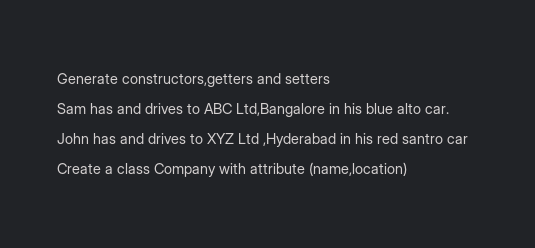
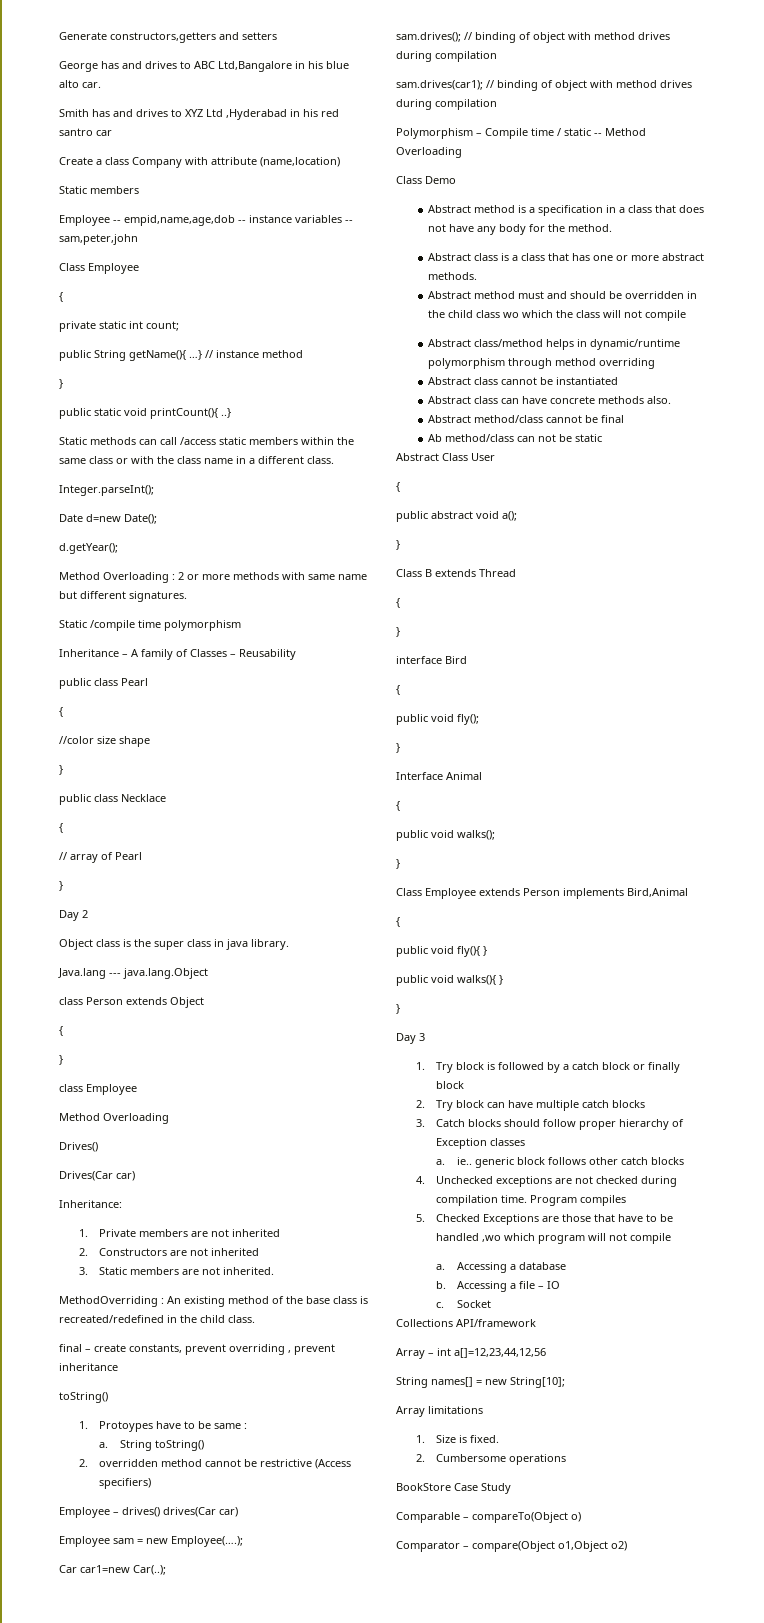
- Sam has and drives to ABC Ltd,Bangalore in his blue alto car.
+ George has and drives to ABC Ltd,Bangalore in his blue alto car.
- John has and drives to XYZ Ltd ,Hyderabad in his red santro car
+ Smith has and drives to XYZ Ltd ,Hyderabad in his red santro car
  Create a class Company with attribute (name,location)
+ Static members
+ Employee -- empid,name,age,dob -- instance variables -- sam,peter,john
+ Class Employee
+ {
+ private static int count;
+ public String getName(){ …} // instance method
+ }
+ public static void printCount(){ ..}
+ Static methods can call /access static members within the same class or with the class name in a different class.
+ Integer.parseInt();
+ Date d=new Date();
+ d.getYear();
+ Method Overloading : 2 or more methods with same name but different signatures.
+ Static /compile time polymorphism
+ Inheritance – A family of Classes – Reusability
+ public class Pearl
+ {
+ //color size shape
+ }
+ public class Necklace
+ {
+ // array of Pearl
+ }
+ Day 2
+ Object class is the super class in java library.
+ Java.lang --- java.lang.Object
+ class Person extends Object
+ {
+ }
+ class Employee
+ Method Overloading
+ Drives()
+ Drives(Car car)
+ Inheritance:
+ 1. Private members are not inherited
+ 2. Constructors are not inherited
+ 3. Static members are not inherited.
+ MethodOverriding : An existing method of the base class is recreated/redefined in the child class.
+ final – create constants, prevent overriding , prevent inheritance
+ toString()
+ 1. Protoypes have to be same :
+ a. String toString()
+ 2. overridden method cannot be restrictive (Access specifiers)
+ Employee – drives() drives(Car car)
+ Employee sam = new Employee(….);
+ Car car1=new Car(..);
+ sam.drives(); // binding of object with method drives during compilation
+ sam.drives(car1); // binding of object with method drives during compilation
+ Polymorphism – Compile time / static -- Method Overloading
+ Class Demo
+ Abstract method is a specification in a class that does not have any body for the method.
+ Abstract class is a class that has one or more abstract methods.
+ Abstract method must and should be overridden in the child class wo which the class will not compile
+ Abstract class/method helps in dynamic/runtime polymorphism through method overriding
+ Abstract class cannot be instantiated
+ Abstract class can have concrete methods also.
+ Abstract method/class cannot be final
+ Ab method/class can not be static
+ Abstract Class User
+ {
+ public abstract void a();
+ }
+ Class B extends Thread
+ {
+ }
+ interface Bird
+ {
+ public void fly();
+ }
+ Interface Animal
+ {
+ public void walks();
+ }
+ Class Employee extends Person implements Bird,Animal
+ {
+ public void fly(){ }
+ public void walks(){ }
+ }
+ Day 3
+ 1. Try block is followed by a catch block or finally block
+ 2. Try block can have multiple catch blocks
+ 3. Catch blocks should follow proper hierarchy of Exception classes
+ a. ie.. generic block follows other catch blocks
+ 4. Unchecked exceptions are not checked during compilation time. Program compiles
+ 5. Checked Exceptions are those that have to be handled ,wo which program will not compile
+ a. Accessing a database
+ b. Accessing a file – IO
+ c. Socket
+ Collections API/framework
+ Array – int a[]=12,23,44,12,56
+ String names[] = new String[10];
+ Array limitations
+ 1. Size is fixed.
+ 2. Cumbersome operations
+ BookStore Case Study
+ Comparable – compareTo(Object o)
+ Comparator – compare(Object o1,Object o2)

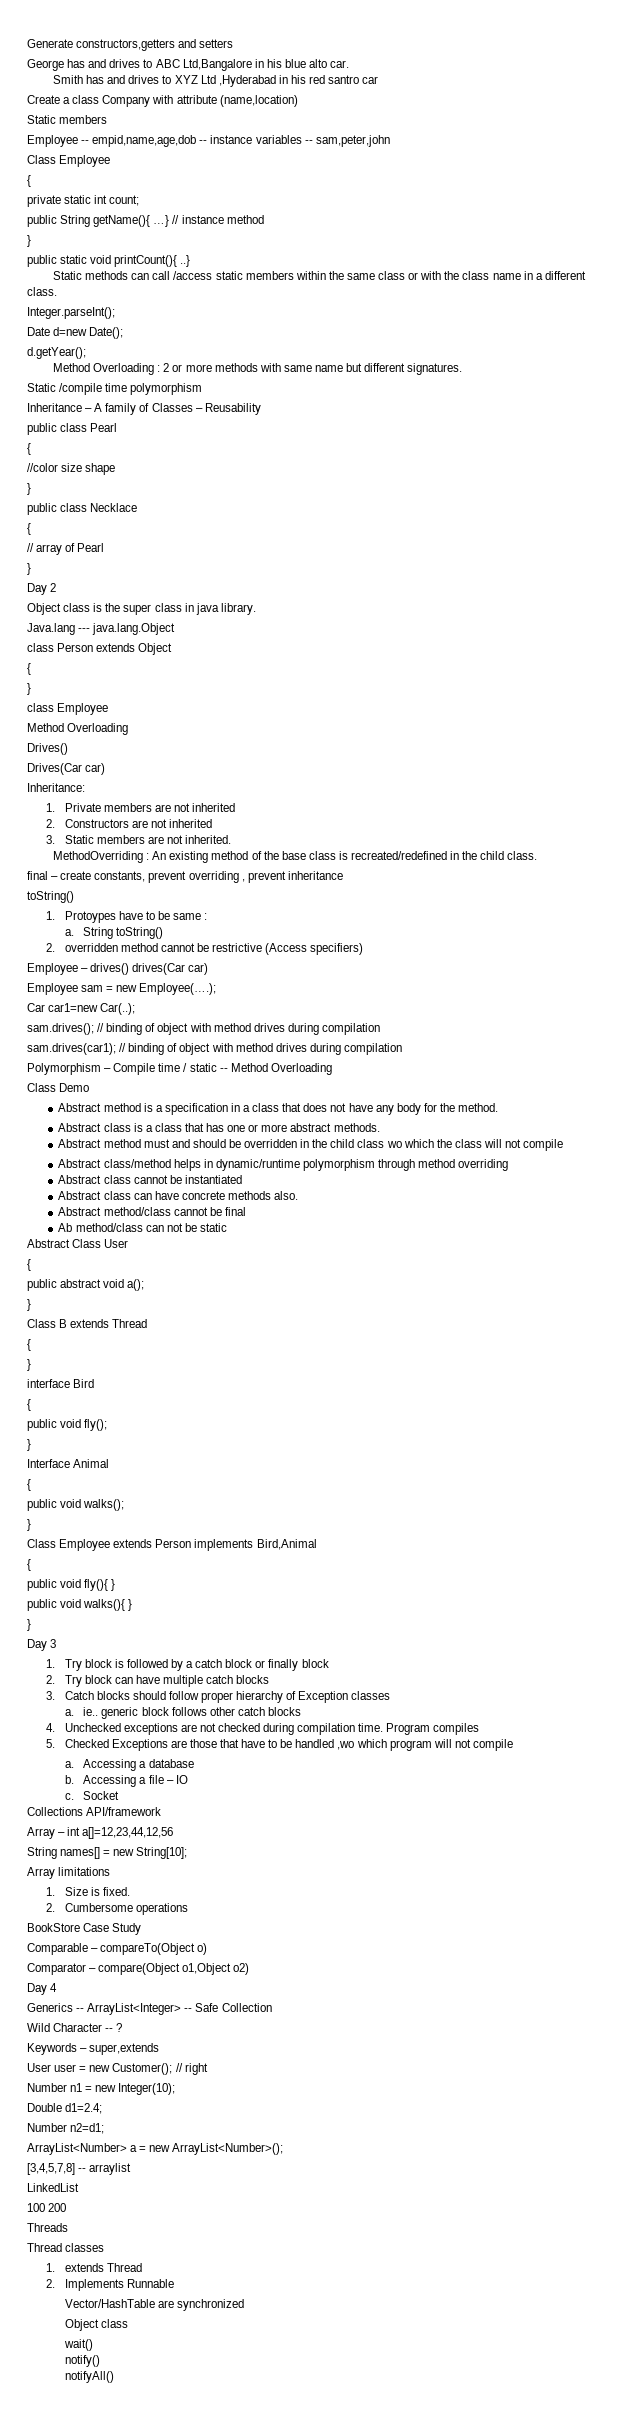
+ Day 4
+ Generics -- ArrayList<Integer> -- Safe Collection
+ Wild Character -- ?
+ Keywords – super,extends
+ User user = new Customer(); // right
+ Number n1 = new Integer(10);
+ Double d1=2.4;
+ Number n2=d1;
+ ArrayList<Number> a = new ArrayList<Number>();
+ [3,4,5,7,8] -- arraylist
+ LinkedList
+ 100 200
+ Threads
+ Thread classes
+ 1. extends Thread
+ 2. Implements Runnable
+ Vector/HashTable are synchronized
+ Object class
+ wait()
+ notify()
+ notifyAll()

